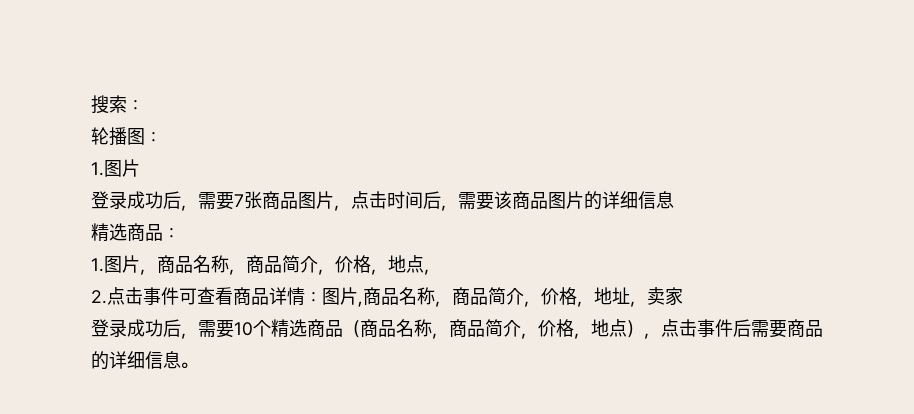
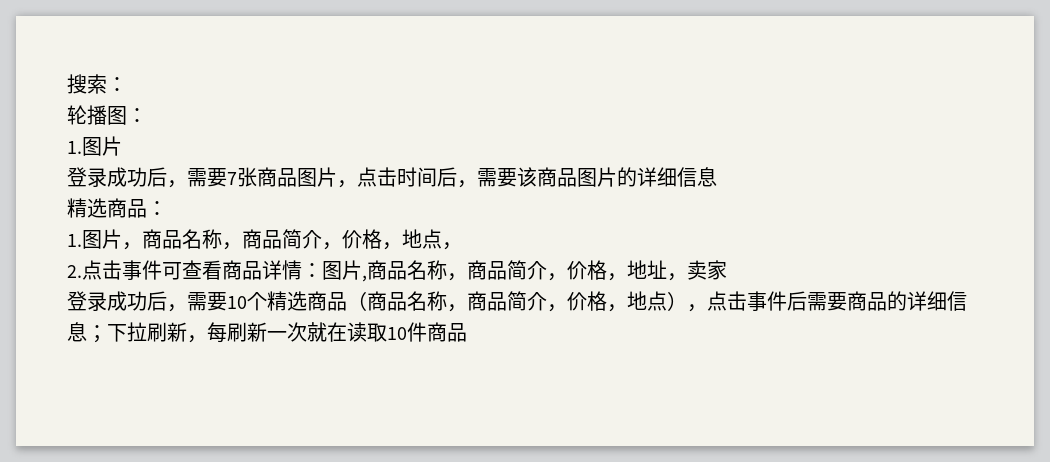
- 登录成功后，需要10个精选商品（商品名称，商品简介，价格，地点），点击事件后需要商品的详细信息。
+ 登录成功后，需要10个精选商品（商品名称，商品简介，价格，地点），点击事件后需要商品的详细信息；下拉刷新，每刷新一次就在读取10件商品

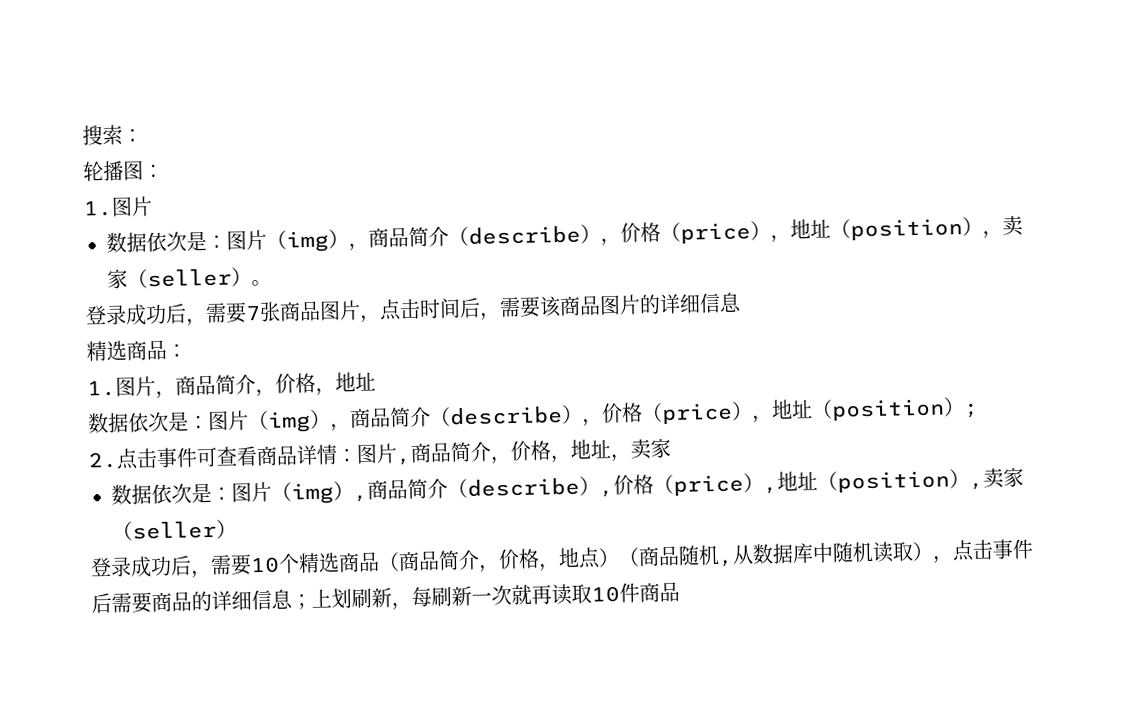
+ 数据依次是：图片（img），商品简介（describe），价格（price），地址（position），卖家（seller）。
- 1.图片，商品名称，商品简介，价格，地点，
+ 1.图片，商品简介，价格，地址
+ 数据依次是：图片（img），商品简介（describe），价格（price），地址（position）;
- 2.点击事件可查看商品详情：图片,商品名称，商品简介，价格，地址，卖家
+ 2.点击事件可查看商品详情：图片,商品简介，价格，地址，卖家
+ 数据依次是：图片（img）,商品简介（describe）,价格（price）,地址（position）,卖家（seller）
- 登录成功后，需要10个精选商品（商品名称，商品简介，价格，地点），点击事件后需要商品的详细信息；下拉刷新，每刷新一次就在读取10件商品
+ 登录成功后，需要10个精选商品（商品简介，价格，地点）（商品随机,从数据库中随机读取），点击事件后需要商品的详细信息；上划刷新，每刷新一次就再读取10件商品

